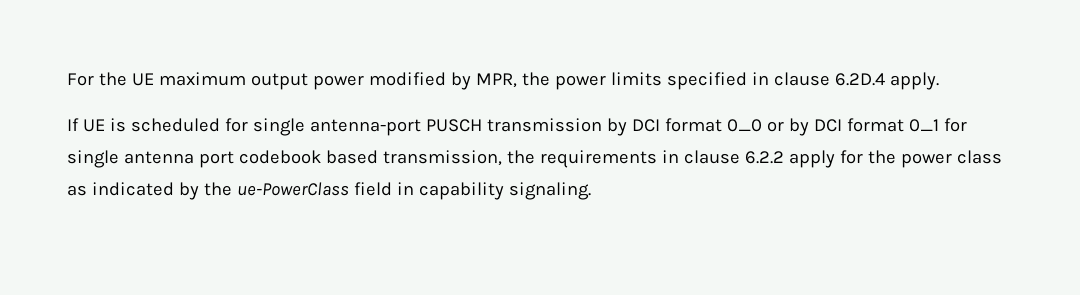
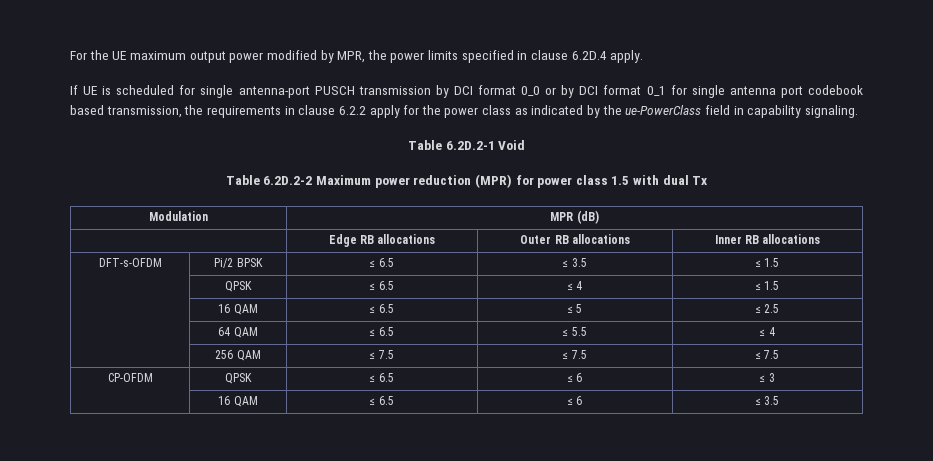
+ Table 6.2D.2-1 Void
+ Table 6.2D.2-2 Maximum power reduction (MPR) for power class 1.5 with dual Tx
+ Modulation | MPR (dB)
+ | Edge RB allocations | Outer RB allocations | Inner RB allocations
+ DFT-s-OFDM | Pi/2 BPSK | ≤ 6.5 | ≤ 3.5 | ≤ 1.5
+ | QPSK | ≤ 6.5 | ≤ 4 | ≤ 1.5
+ | 16 QAM | ≤ 6.5 | ≤ 5 | ≤ 2.5
+ | 64 QAM | ≤ 6.5 | ≤ 5.5 | ≤ 4
+ | 256 QAM | ≤ 7.5 | ≤ 7.5 | ≤ 7.5
+ CP-OFDM | QPSK | ≤ 6.5 | ≤ 6 | ≤ 3
+ | 16 QAM | ≤ 6.5 | ≤ 6 | ≤ 3.5

